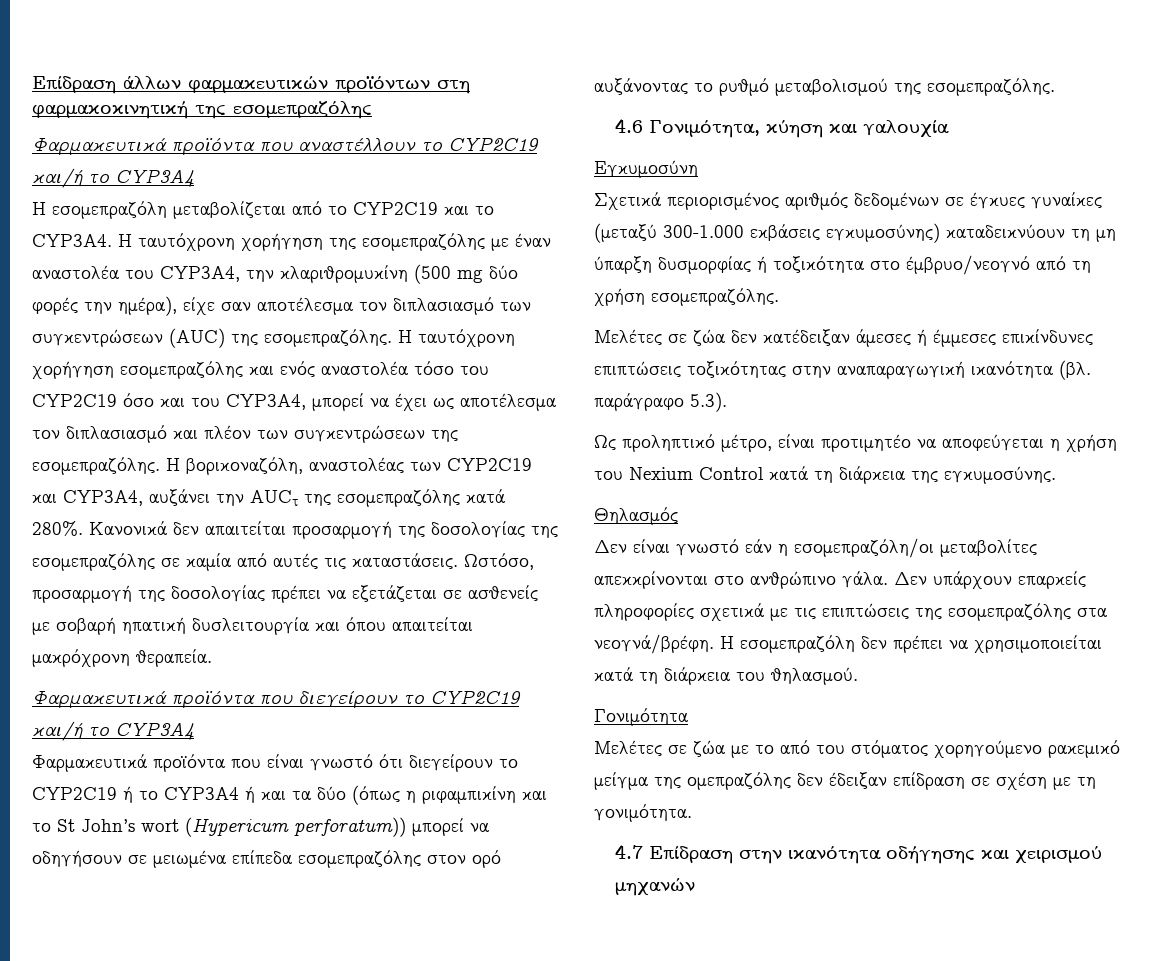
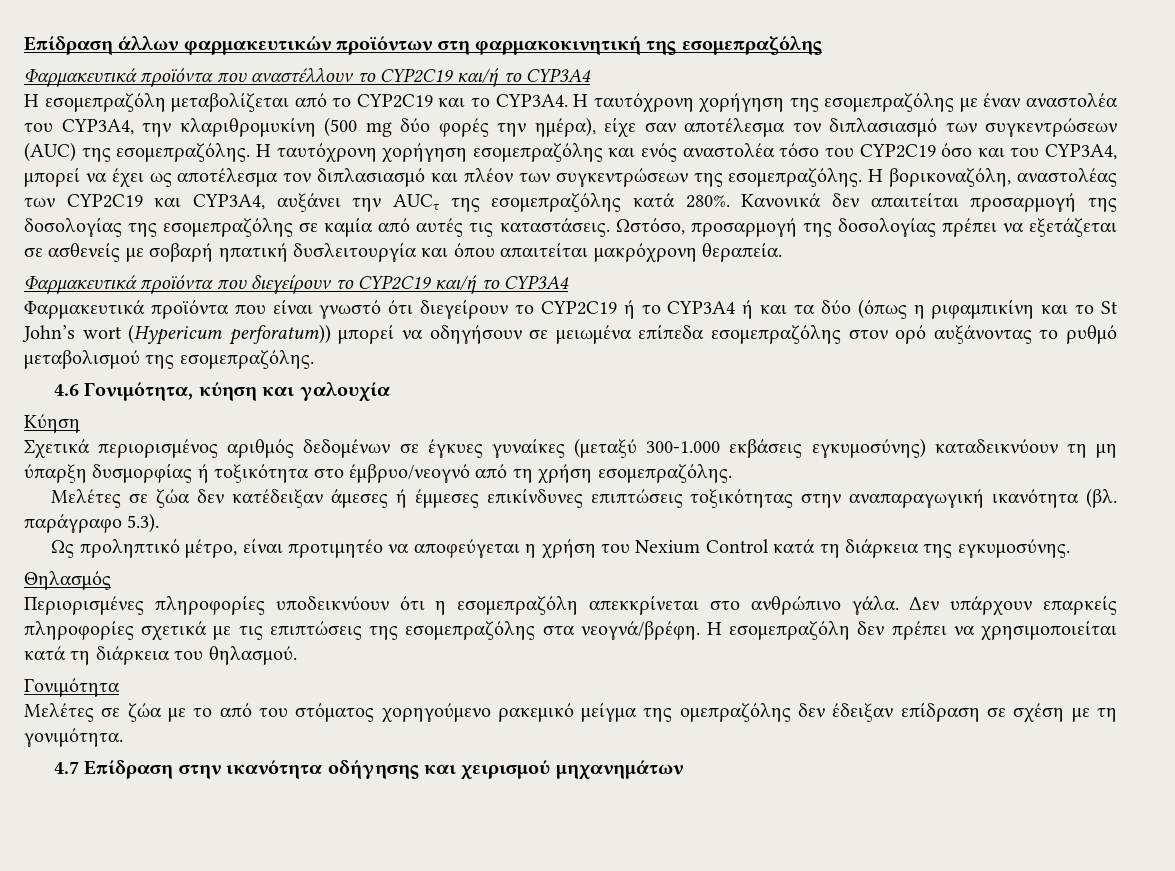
- Εγκυμοσύνη
+ Κύηση
- Δεν είναι γνωστό εάν η εσομεπραζόλη/οι μεταβολίτες απεκκρίνονται στο ανθρώπινο γάλα.
+ Περιορισμένες πληροφορίες υποδεικνύουν ότι η εσομεπραζόλη απεκκρίνεται στο ανθρώπινο γάλα.
- 4.7 Επίδραση στην ικανότητα οδήγησης και χειρισμού μηχανών
+ 4.7 Επίδραση στην ικανότητα οδήγησης και χειρισμού μηχανημάτων

